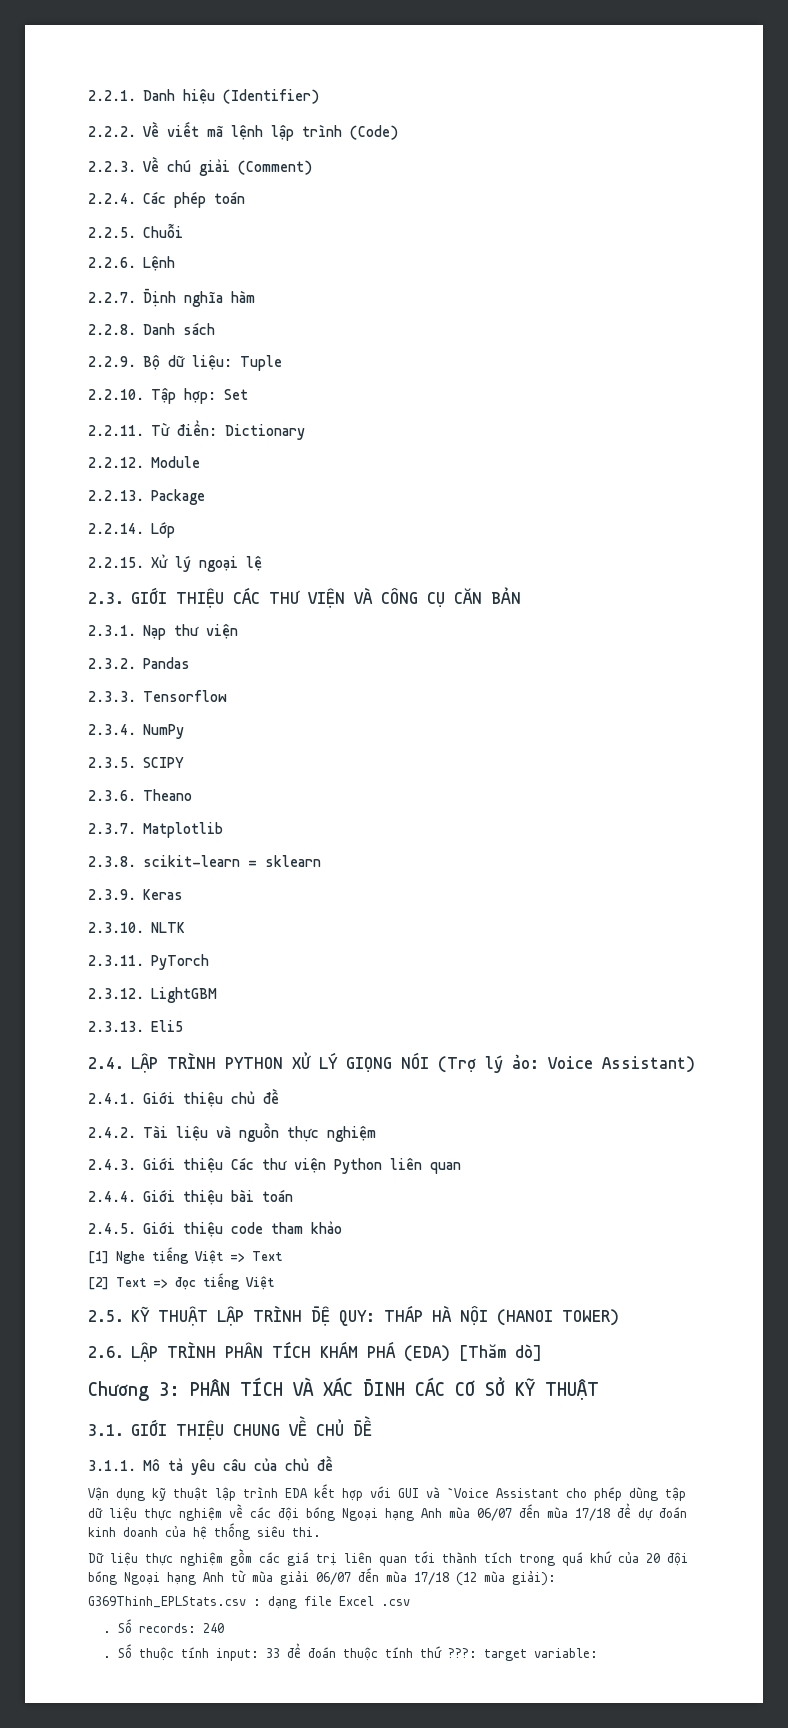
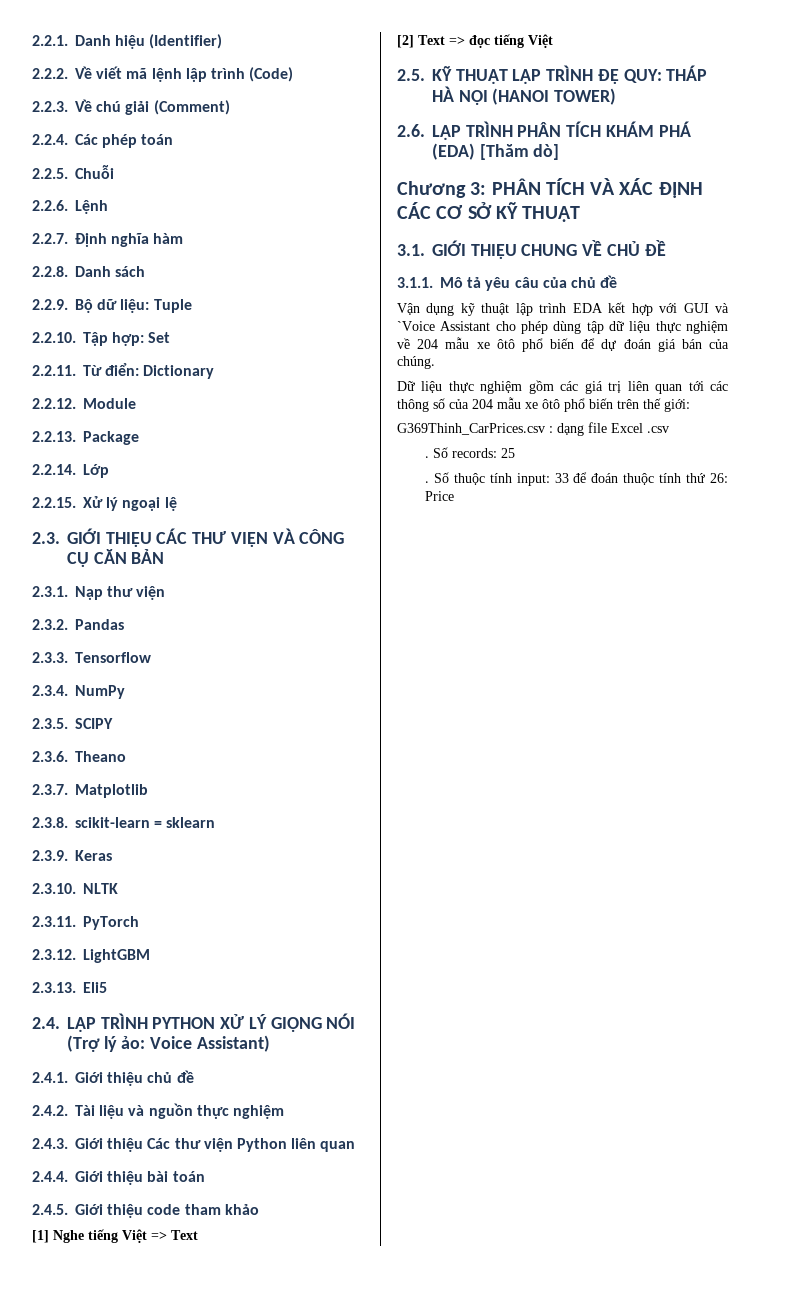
- Chương 3: PHÂN TÍCH VÀ XÁC ĐINH CÁC CƠ SỞ KỸ THUẬT
+ Chương 3: PHÂN TÍCH VÀ XÁC ĐỊNH CÁC CƠ SỞ KỸ THUẬT
- Vận dụng kỹ thuật lập trình EDA kết hợp với GUI và `Voice Assistant cho phép dùng tập dữ liệu thực nghiệm về các đội bóng Ngoại hạng Anh mùa 06/07 đến mùa 17/18 để dự đoán kinh doanh của hệ thống siêu thi.
+ Vận dụng kỹ thuật lập trình EDA kết hợp với GUI và `Voice Assistant cho phép dùng tập dữ liệu thực nghiệm về 204 mẫu xe ôtô phổ biến để dự đoán giá bán của chúng.
- Dữ liệu thực nghiệm gồm các giá trị liên quan tới thành tích trong quá khứ của 20 đội bóng Ngoại hạng Anh từ mùa giải 06/07 đến mùa 17/18 (12 mùa giải):
- G369Thinh_EPLStats.csv : dạng file Excel .csv
+ Dữ liệu thực nghiệm gồm các giá trị liên quan tới các thông số của 204 mẫu xe ôtô phổ biến trên thế giới:
+ G369Thinh_CarPrices.csv : dạng file Excel .csv
- Số records: 240
+ Số records: 25
- Số thuộc tính input: 33 để đoán thuộc tính thứ ???: target variable:
+ Số thuộc tính input: 33 để đoán thuộc tính thứ 26: Price

